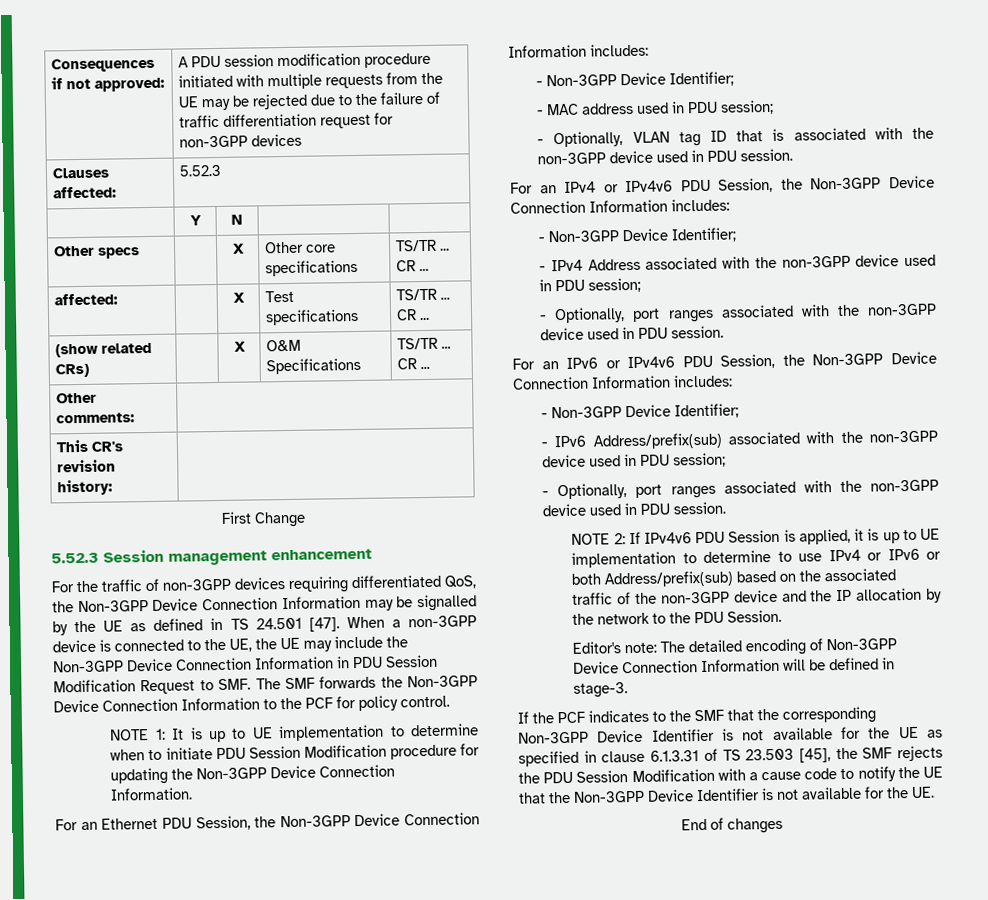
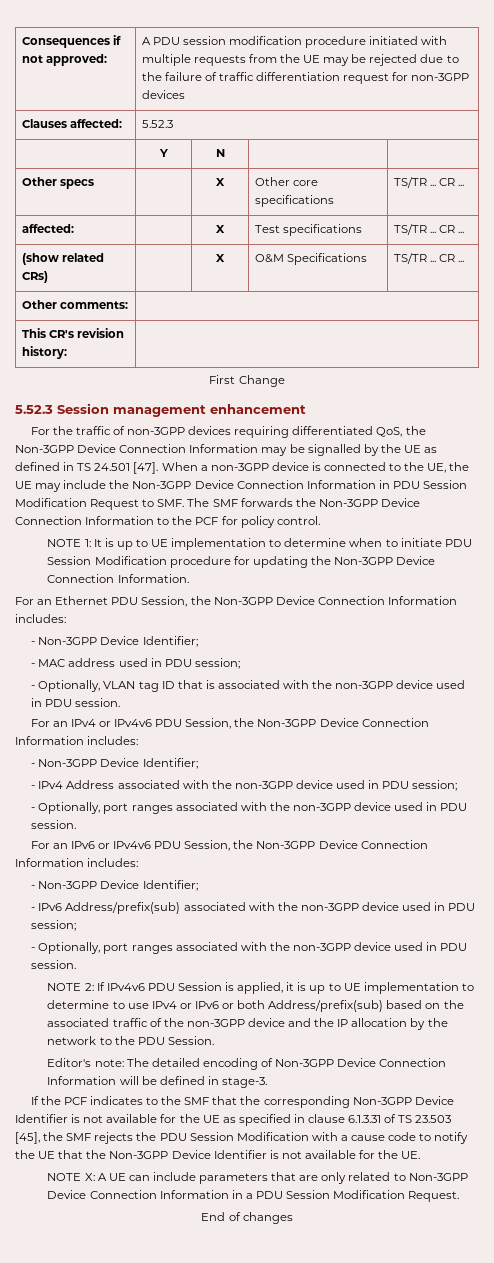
+ NOTE X: A UE can include parameters that are only related to Non-3GPP Device Connection Information in a PDU Session Modification Request.

